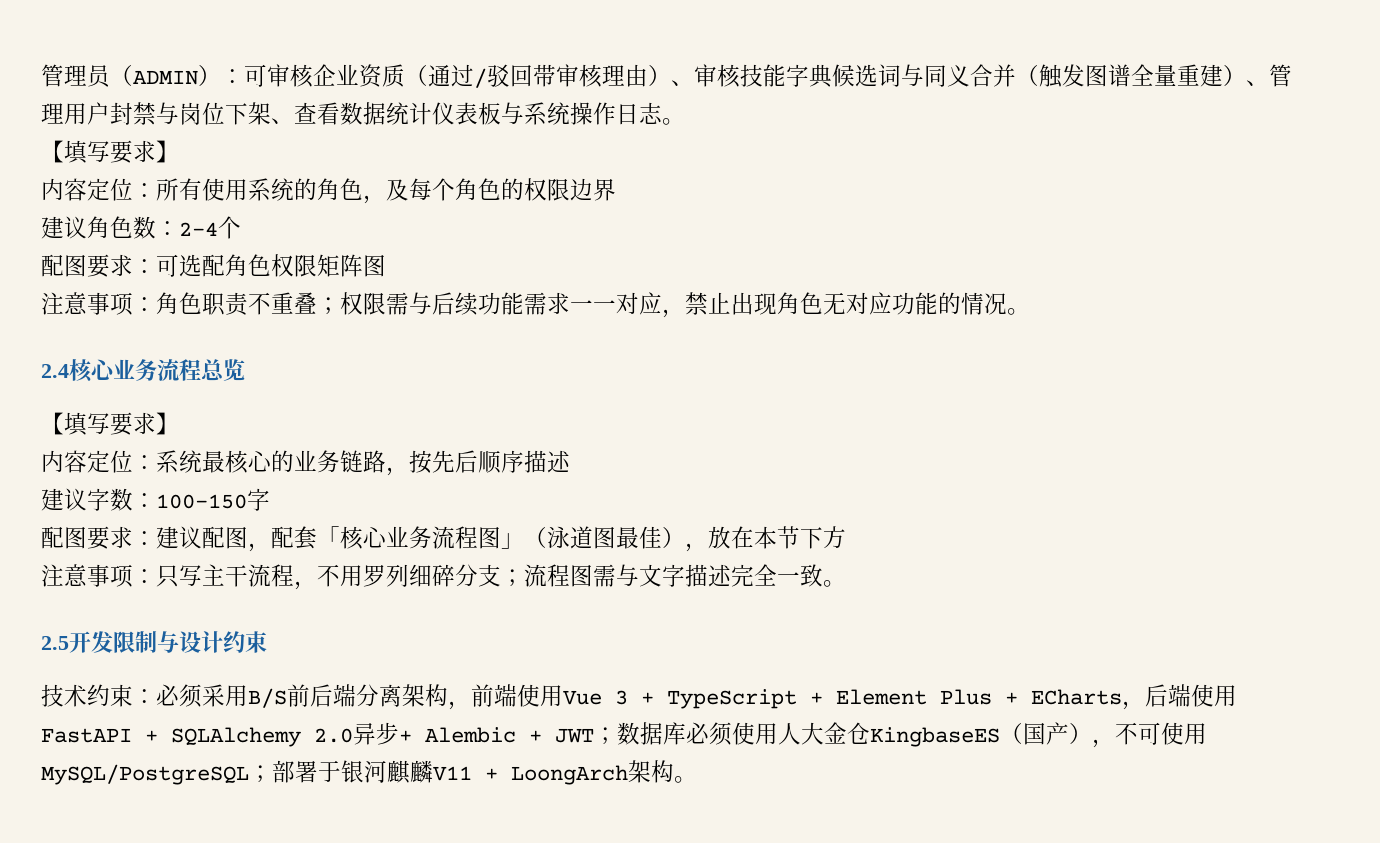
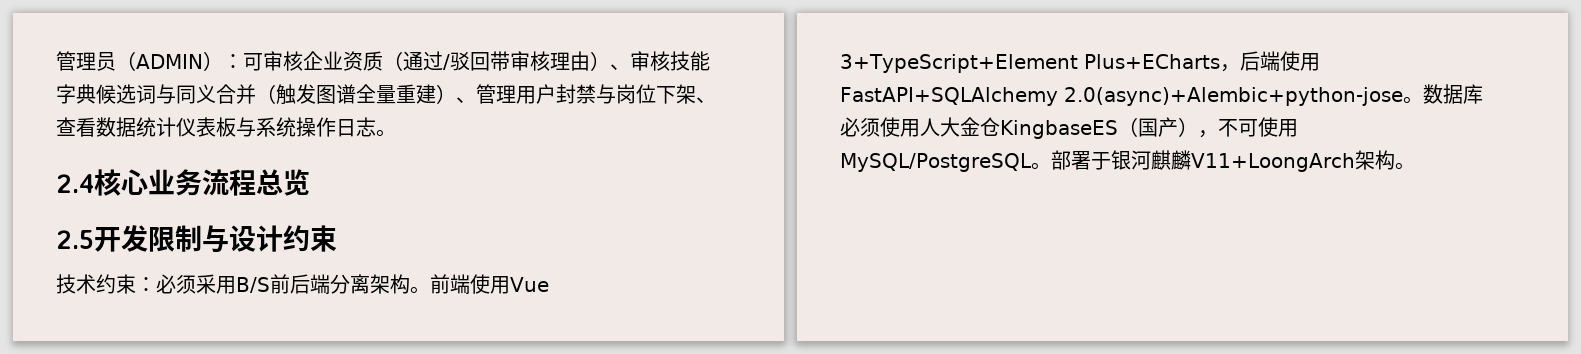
  管理员（ADMIN）：可审核企业资质（通过/驳回带审核理由）、审核技能字典候选词与同义合并（触发图谱全量重建）、管理用户封禁与岗位下架、查看数据统计仪表板与系统操作日志。
- 【填写要求】
- 内容定位：所有使用系统的角色，及每个角色的权限边界
- 建议角色数：2-4个
- 配图要求：可选配角色权限矩阵图
- 注意事项：角色职责不重叠；权限需与后续功能需求一一对应，禁止出现角色无对应功能的情况。
  2.4核心业务流程总览
- 【填写要求】
- 内容定位：系统最核心的业务链路，按先后顺序描述
- 建议字数：100-150字
- 配图要求：建议配图，配套「核心业务流程图」（泳道图最佳），放在本节下方
- 注意事项：只写主干流程，不用罗列细碎分支；流程图需与文字描述完全一致。
- 技术约束：必须采用B/S前后端分离架构，前端使用Vue 3 + TypeScript + Element Plus + ECharts，后端使用FastAPI + SQLAlchemy 2.0异步+ Alembic + JWT；数据库必须使用人大金仓KingbaseES（国产），不可使用MySQL/PostgreSQL；部署于银河麒麟V11 + LoongArch架构。
+ 技术约束：必须采用B/S前后端分离架构。前端使用Vue 3+TypeScript+Element Plus+ECharts，后端使用FastAPI+SQLAlchemy 2.0(async)+Alembic+python-jose。数据库必须使用人大金仓KingbaseES（国产），不可使用MySQL/PostgreSQL。部署于银河麒麟V11+LoongArch架构。

